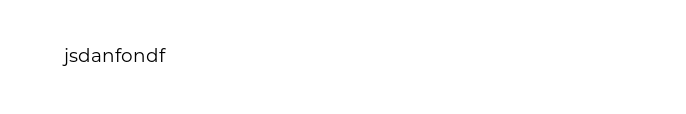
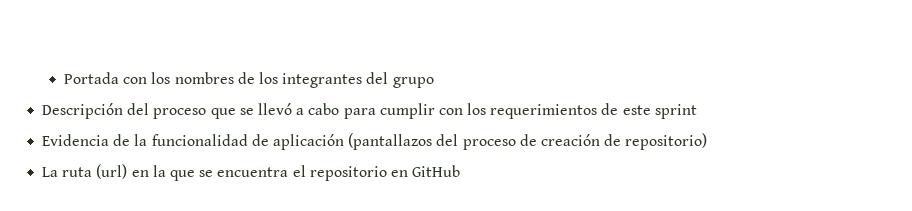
- jsdanfondf
+ Portada con los nombres de los integrantes del grupo
+ Descripción del proceso que se llevó a cabo para cumplir con los requerimientos de este sprint
+ Evidencia de la funcionalidad de aplicación (pantallazos del proceso de creación de repositorio)
+ La ruta (url) en la que se encuentra el repositorio en GitHub

